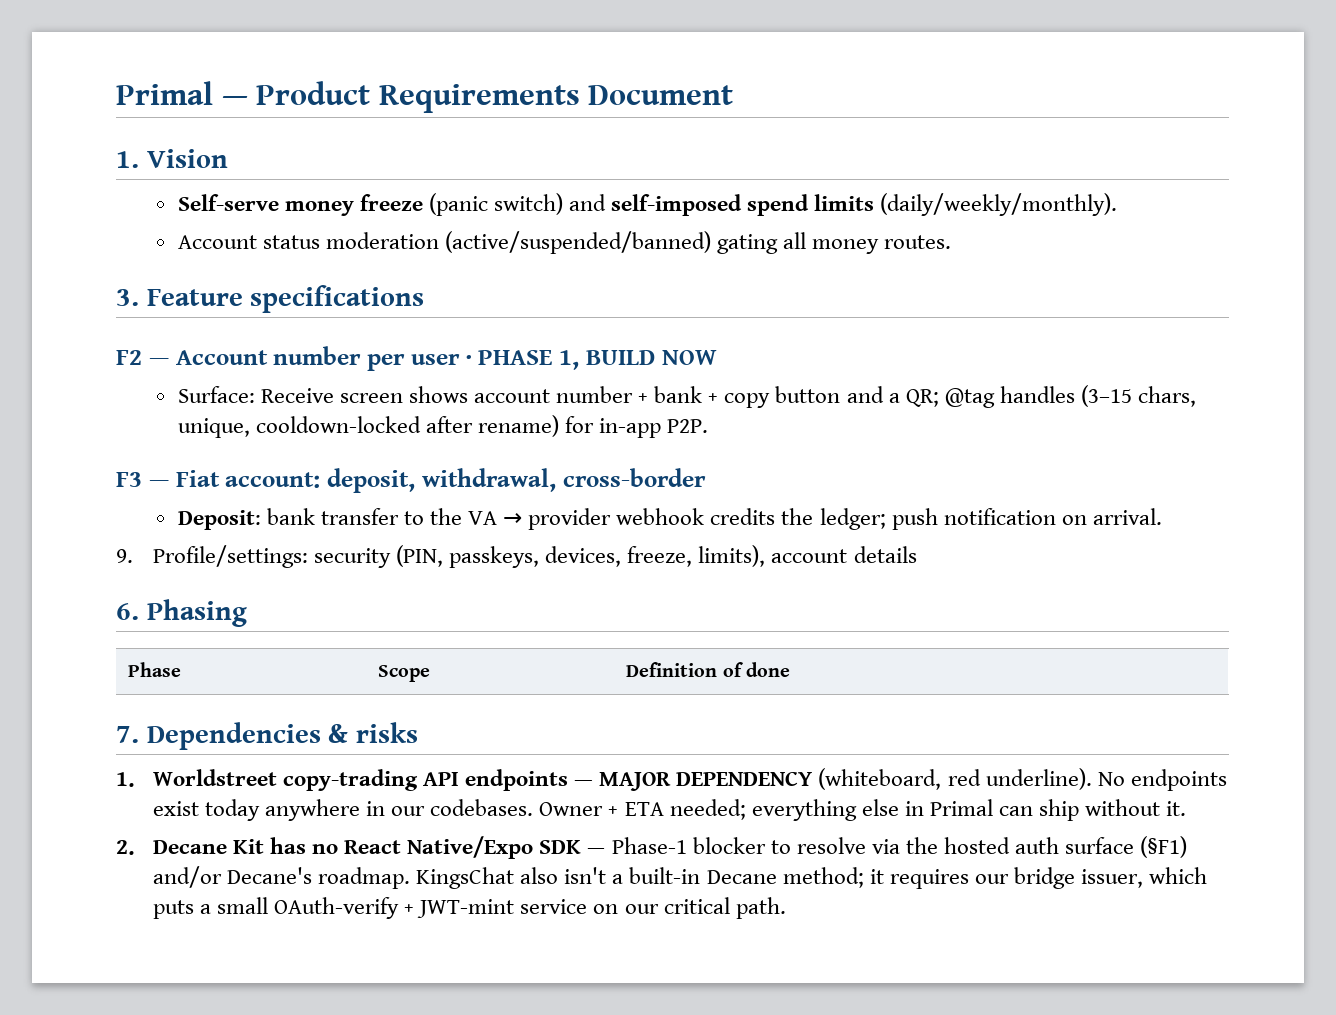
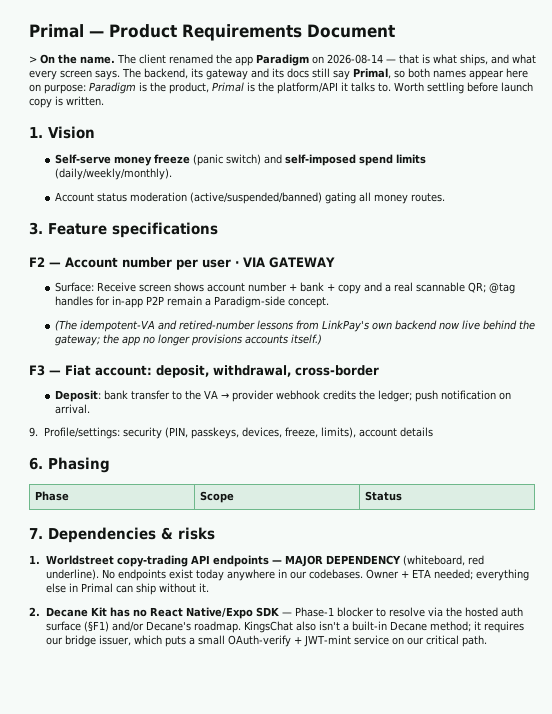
+ > On the name. The client renamed the app Paradigm on 2026-08-14 — that is what ships, and what every screen says. The backend, its gateway and its docs still say Primal, so both names appear here on purpose: Paradigm is the product, Primal is the platform/API it talks to. Worth settling before launch copy is written.
- F2 — Account number per user · PHASE 1, BUILD NOW
+ F2 — Account number per user · VIA GATEWAY
- Surface: Receive screen shows account number + bank + copy button and a QR; @tag handles (3–15 chars, unique, cooldown-locked after rename) for in-app P2P.
+ Surface: Receive screen shows account number + bank + copy and a real scannable QR; @tag handles for in-app P2P remain a Paradigm-side concept.
+ (The idempotent-VA and retired-number lessons from LinkPay's own backend now live behind the gateway; the app no longer provisions accounts itself.)
- Phase | Scope | Definition of done
+ Phase | Scope | Status

